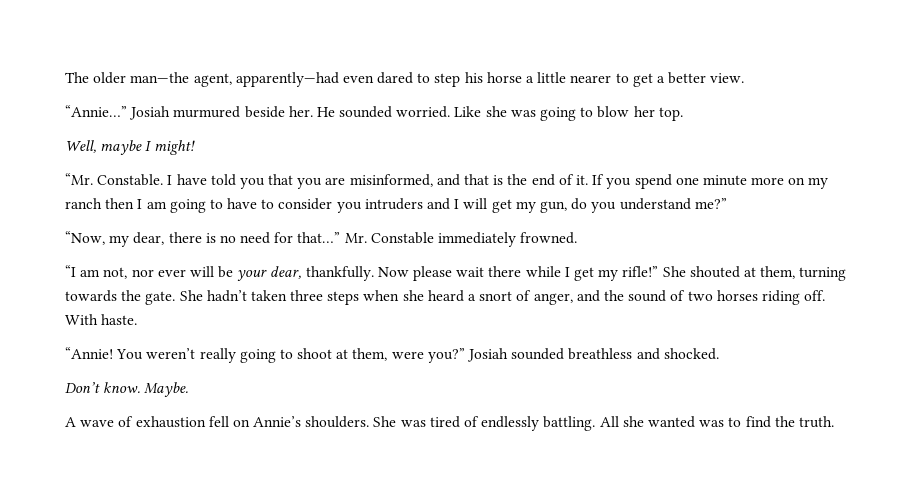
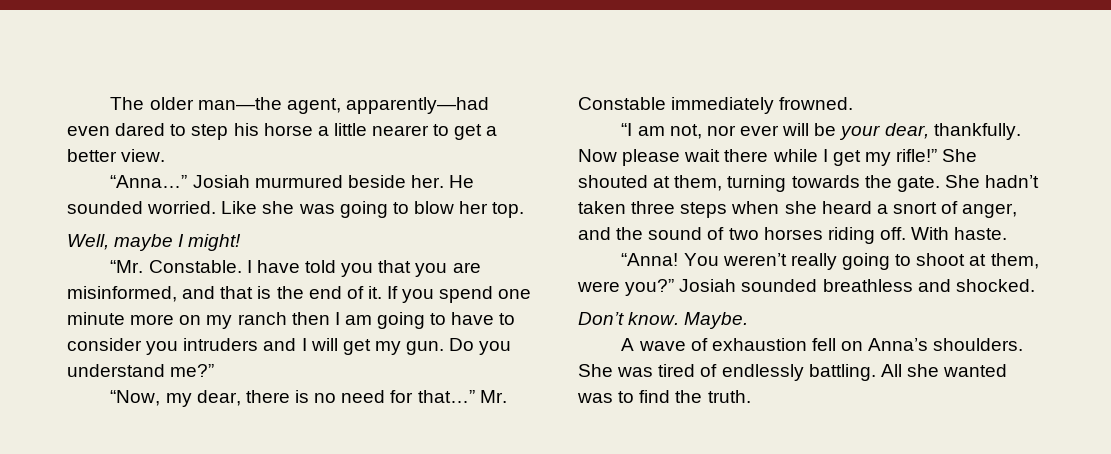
- “Annie…”
+ “Anna…”
- If you spend one minute more on my ranch then I am going to have to consider you intruders and I will get my gun, do you understand me?”
+ If you spend one minute more on my ranch then I am going to have to consider you intruders and I will get my gun. Do you understand me?”
- “Annie!
+ “Anna!
- A wave of exhaustion fell on Annie’s shoulders.
+ A wave of exhaustion fell on Anna’s shoulders.

